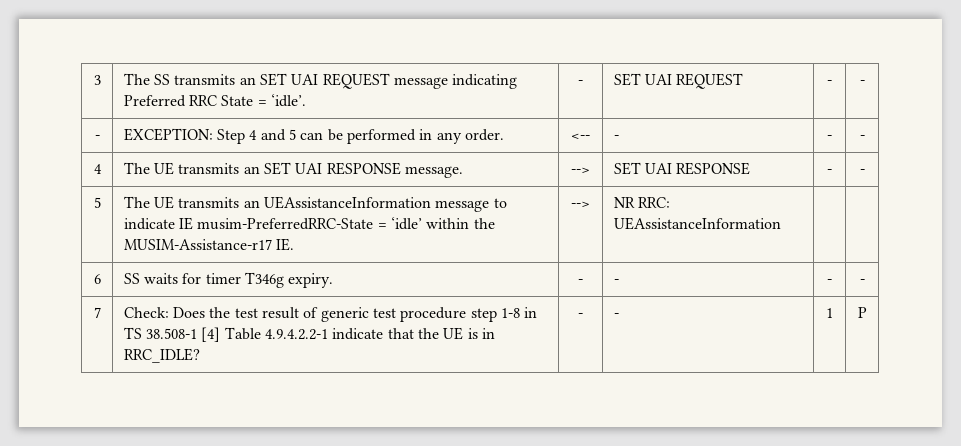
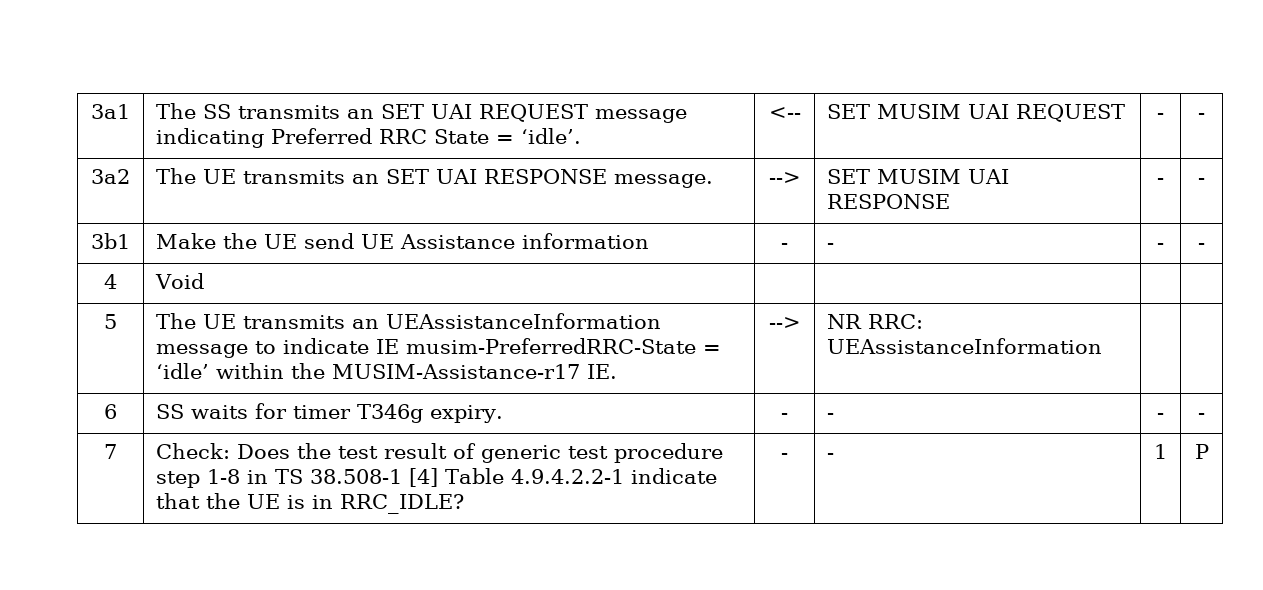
- 3 | The SS transmits an SET UAI REQUEST message indicating Preferred RRC State = ‘idle’. | - | SET UAI REQUEST | - | -
+ 3a1 | The SS transmits an SET UAI REQUEST message indicating Preferred RRC State = ‘idle’. | <-- | SET MUSIM UAI REQUEST | - | -
- - | EXCEPTION: Step 4 and 5 can be performed in any order. | <-- | - | - | -
- 4 | The UE transmits an SET UAI RESPONSE message. | --> | SET UAI RESPONSE | - | -
+ 3a2 | The UE transmits an SET UAI RESPONSE message. | --> | SET MUSIM UAI RESPONSE | - | -
+ 3b1 | Make the UE send UE Assistance information | - | - | - | -
+ 4 | Void | | | |

